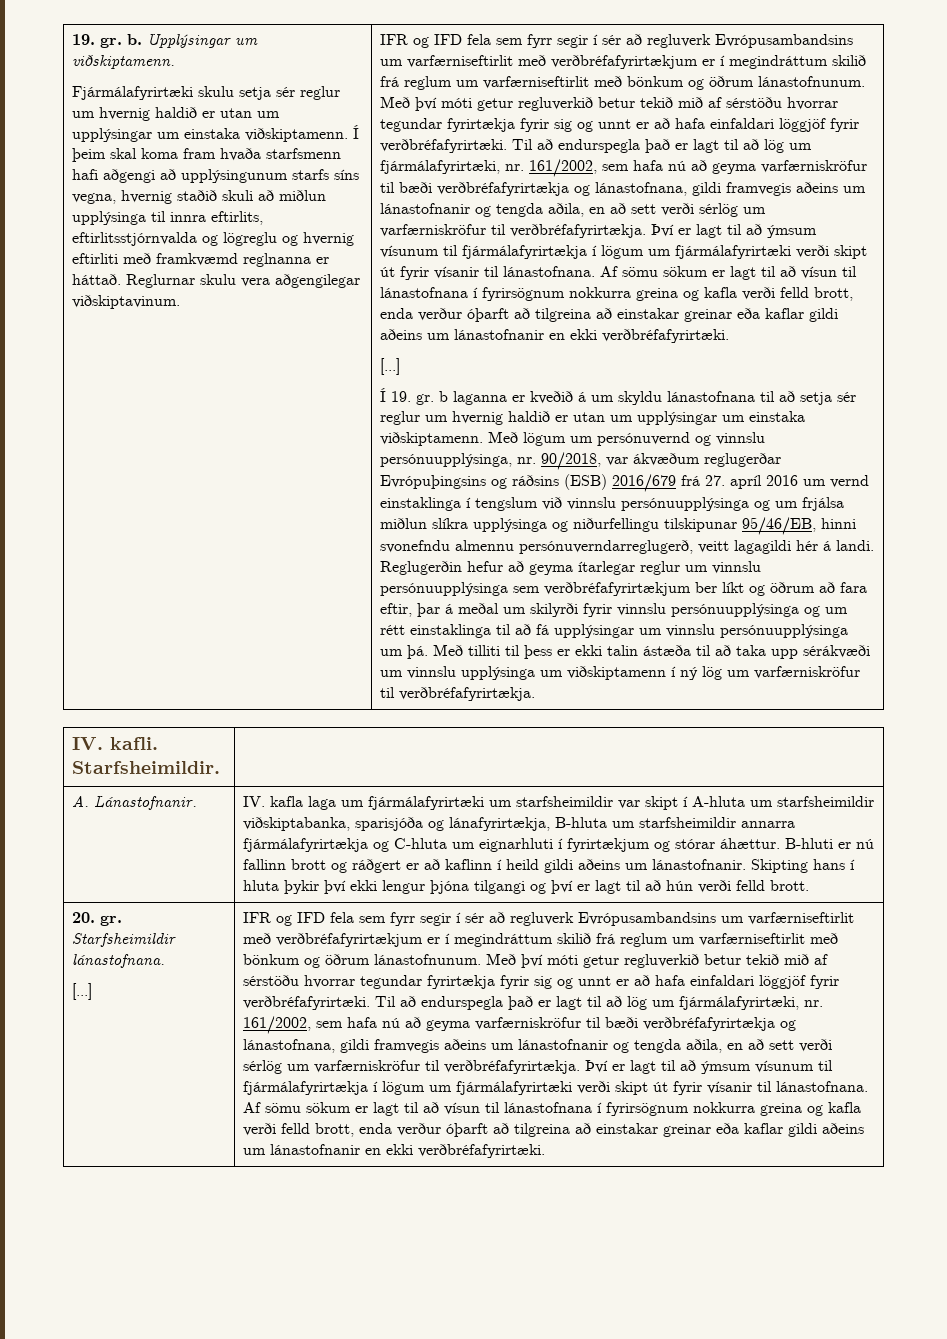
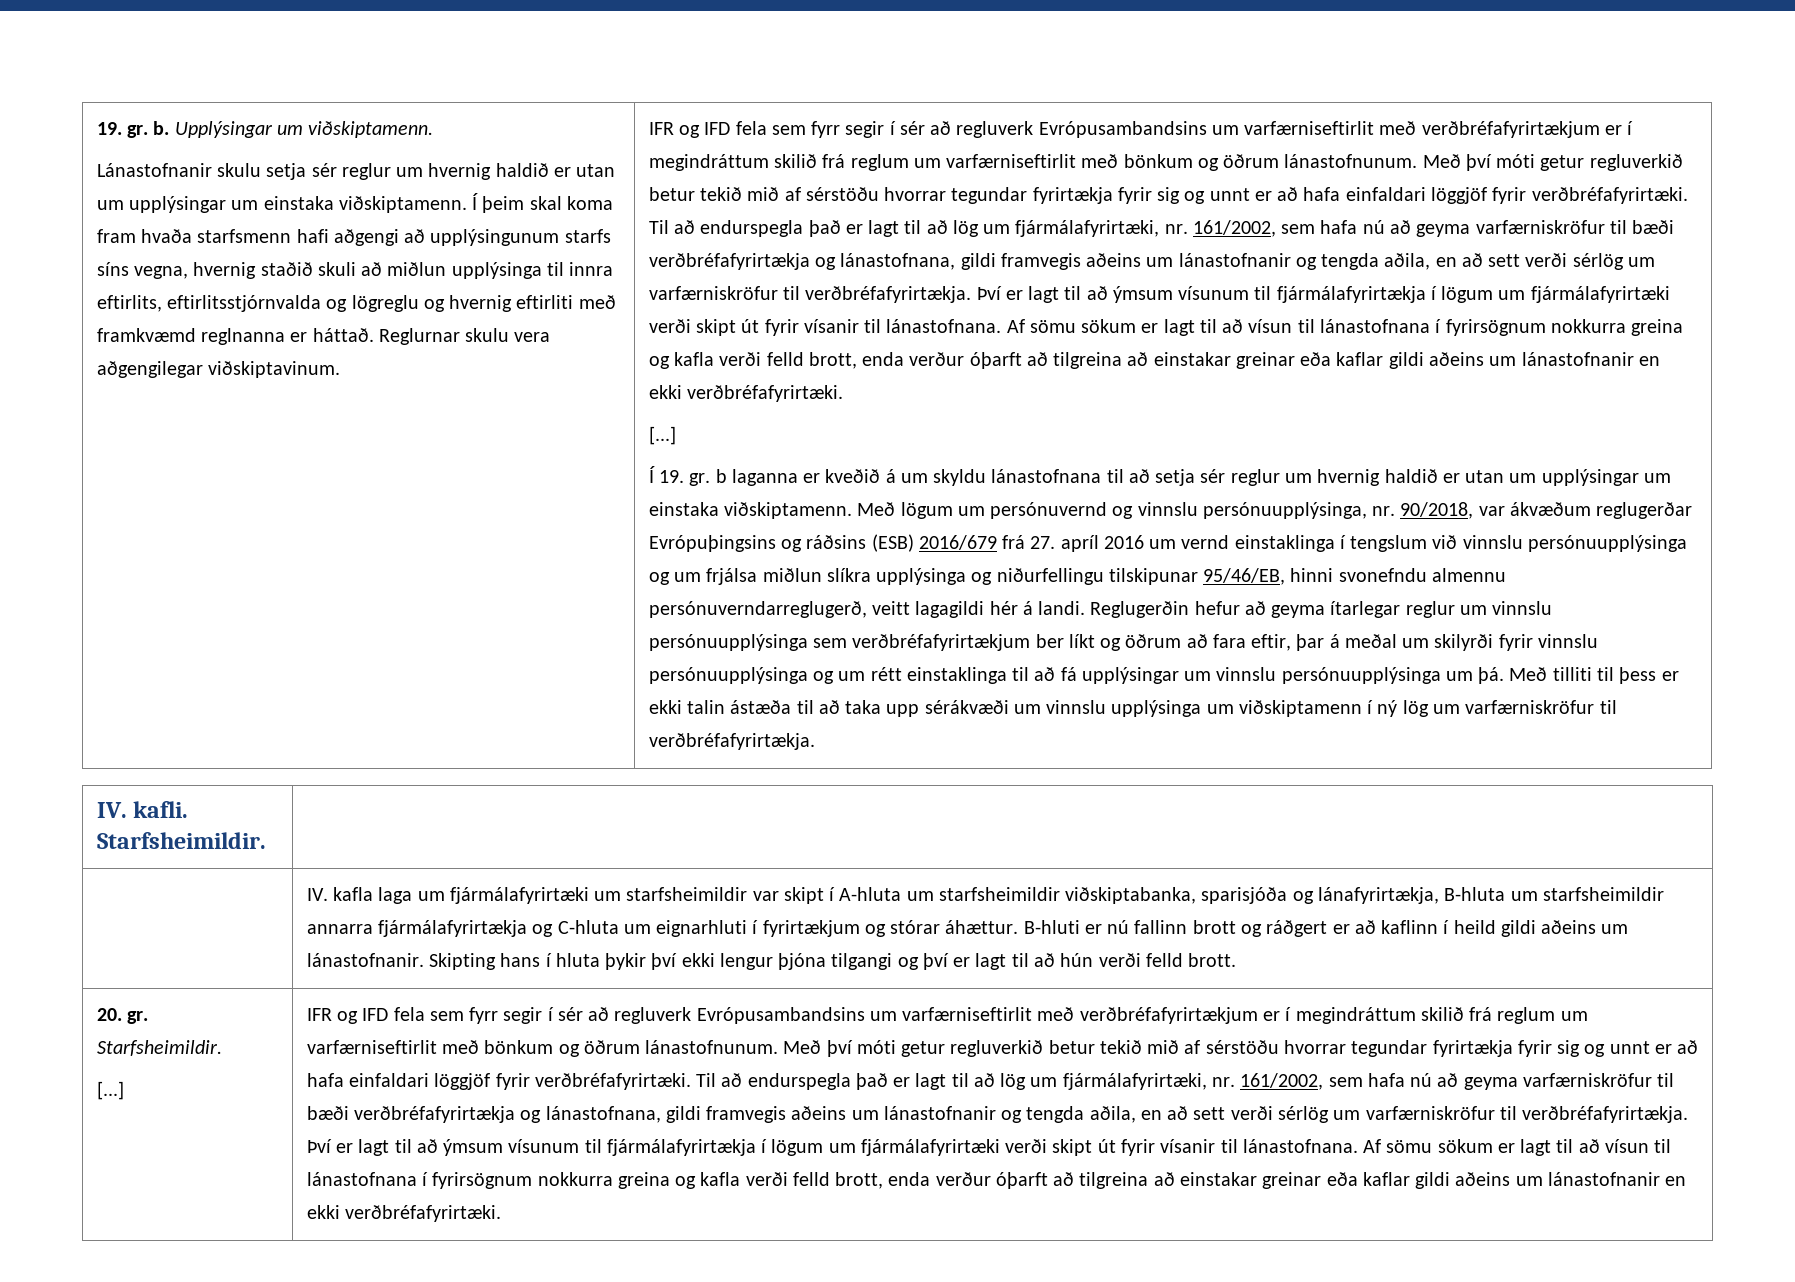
- Fjármálafyrirtæki skulu setja sér reglur um hvernig haldið er utan um upplýsingar um einstaka viðskiptamenn.
+ Lánastofnanir skulu setja sér reglur um hvernig haldið er utan um upplýsingar um einstaka viðskiptamenn.
- A. Lánastofnanir.
- 20. gr. Starfsheimildir lánastofnana.
+ 20. gr. Starfsheimildir.

